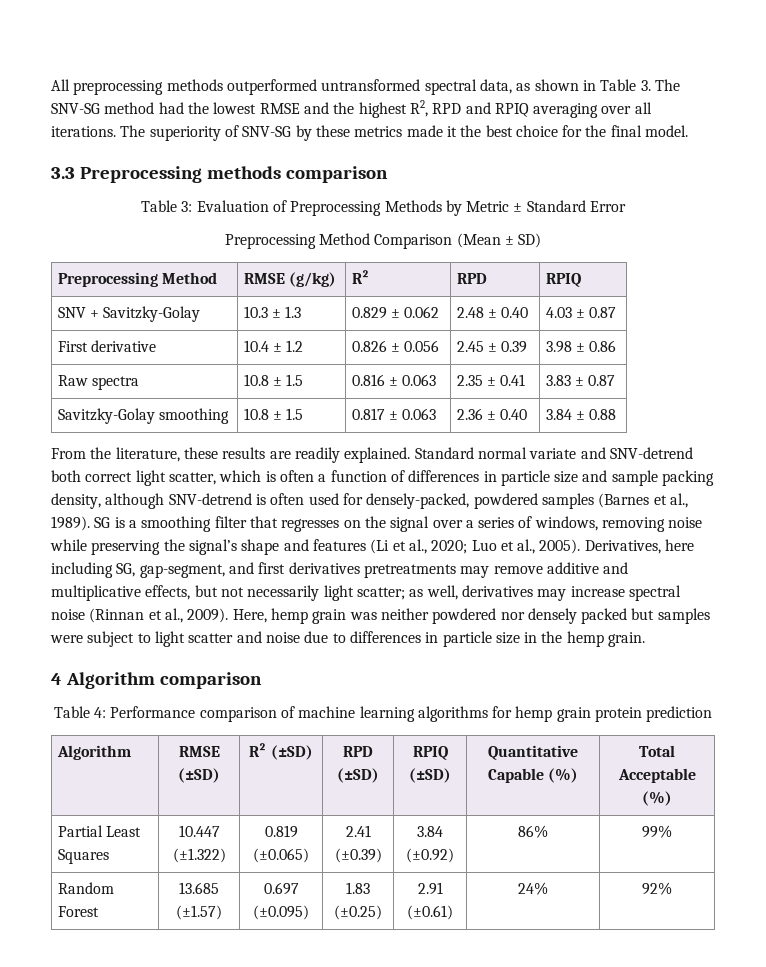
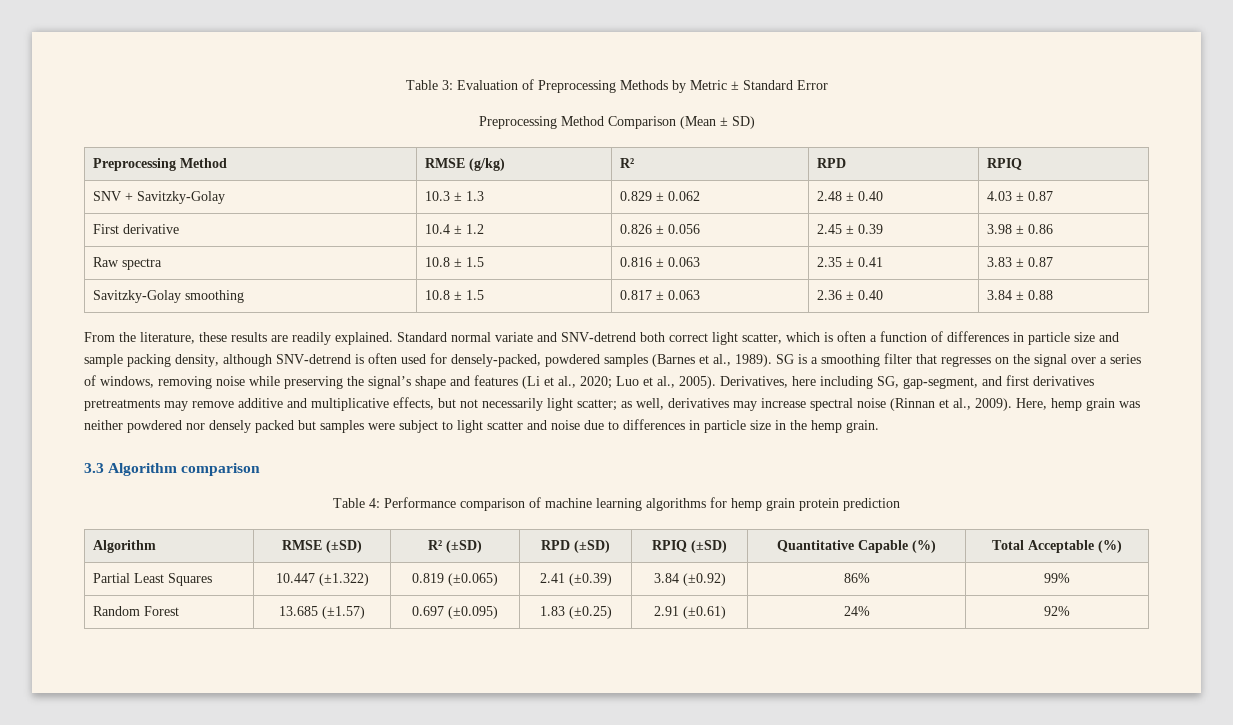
- All preprocessing methods outperformed untransformed spectral data, as shown in Table 3. The SNV-SG method had the lowest RMSE and the highest R2, RPD and RPIQ averaging over all iterations. The superiority of SNV-SG by these metrics made it the best choice for the final model.
- 3.3 Preprocessing methods comparison
- 4 Algorithm comparison
+ 3.3 Algorithm comparison

